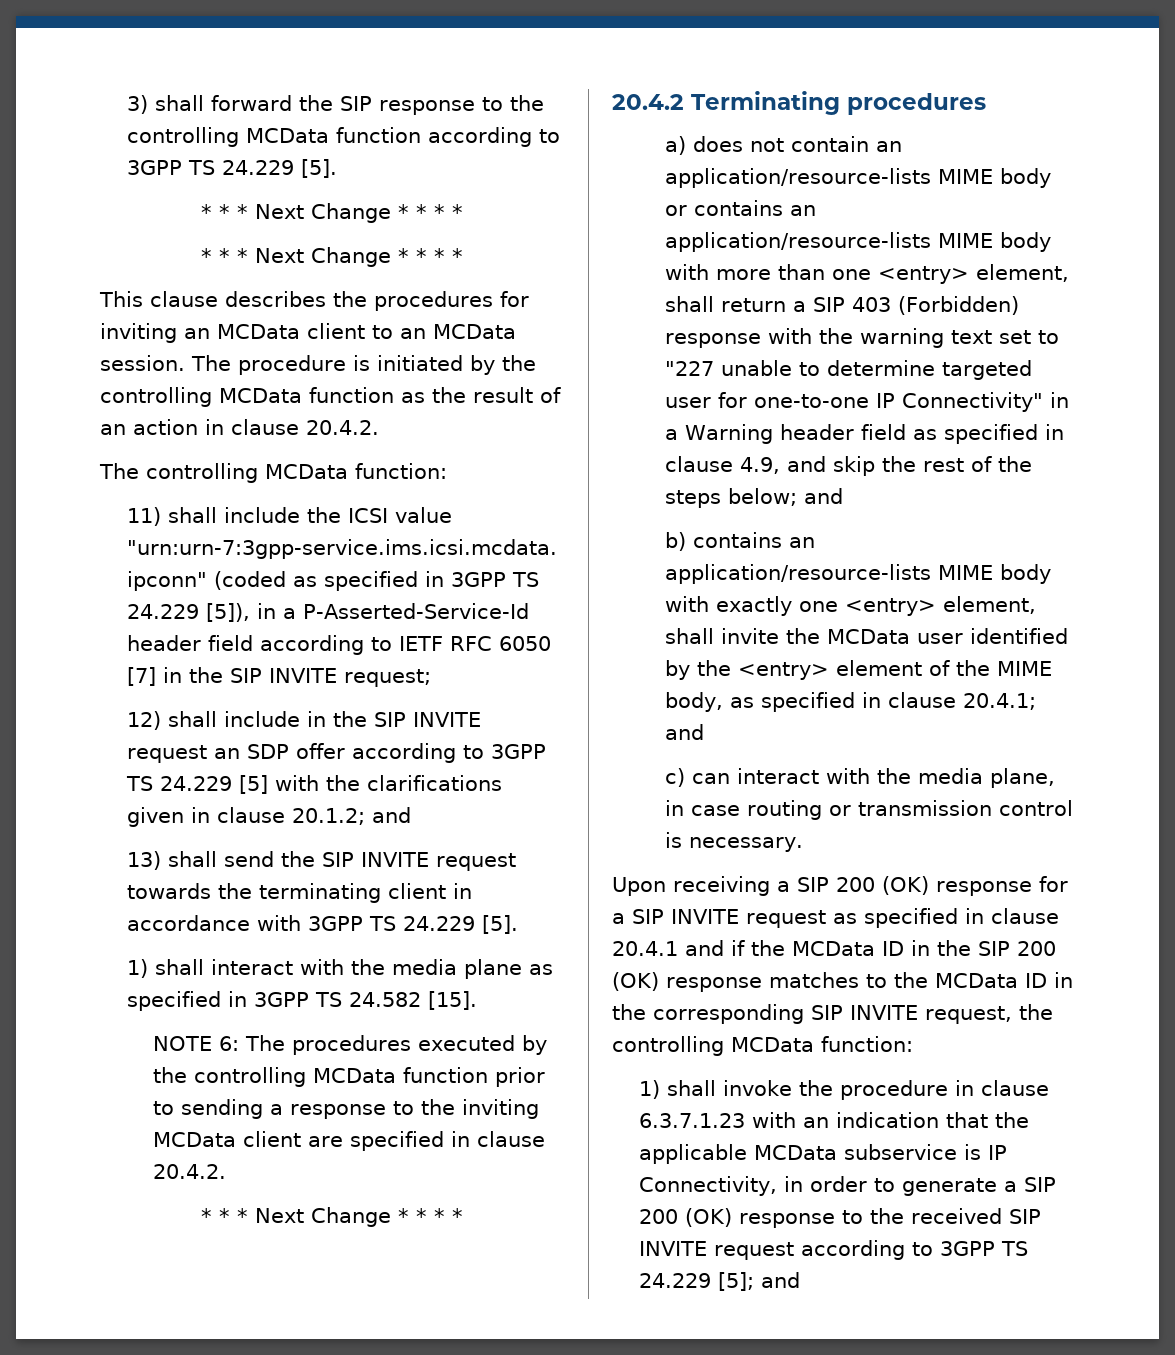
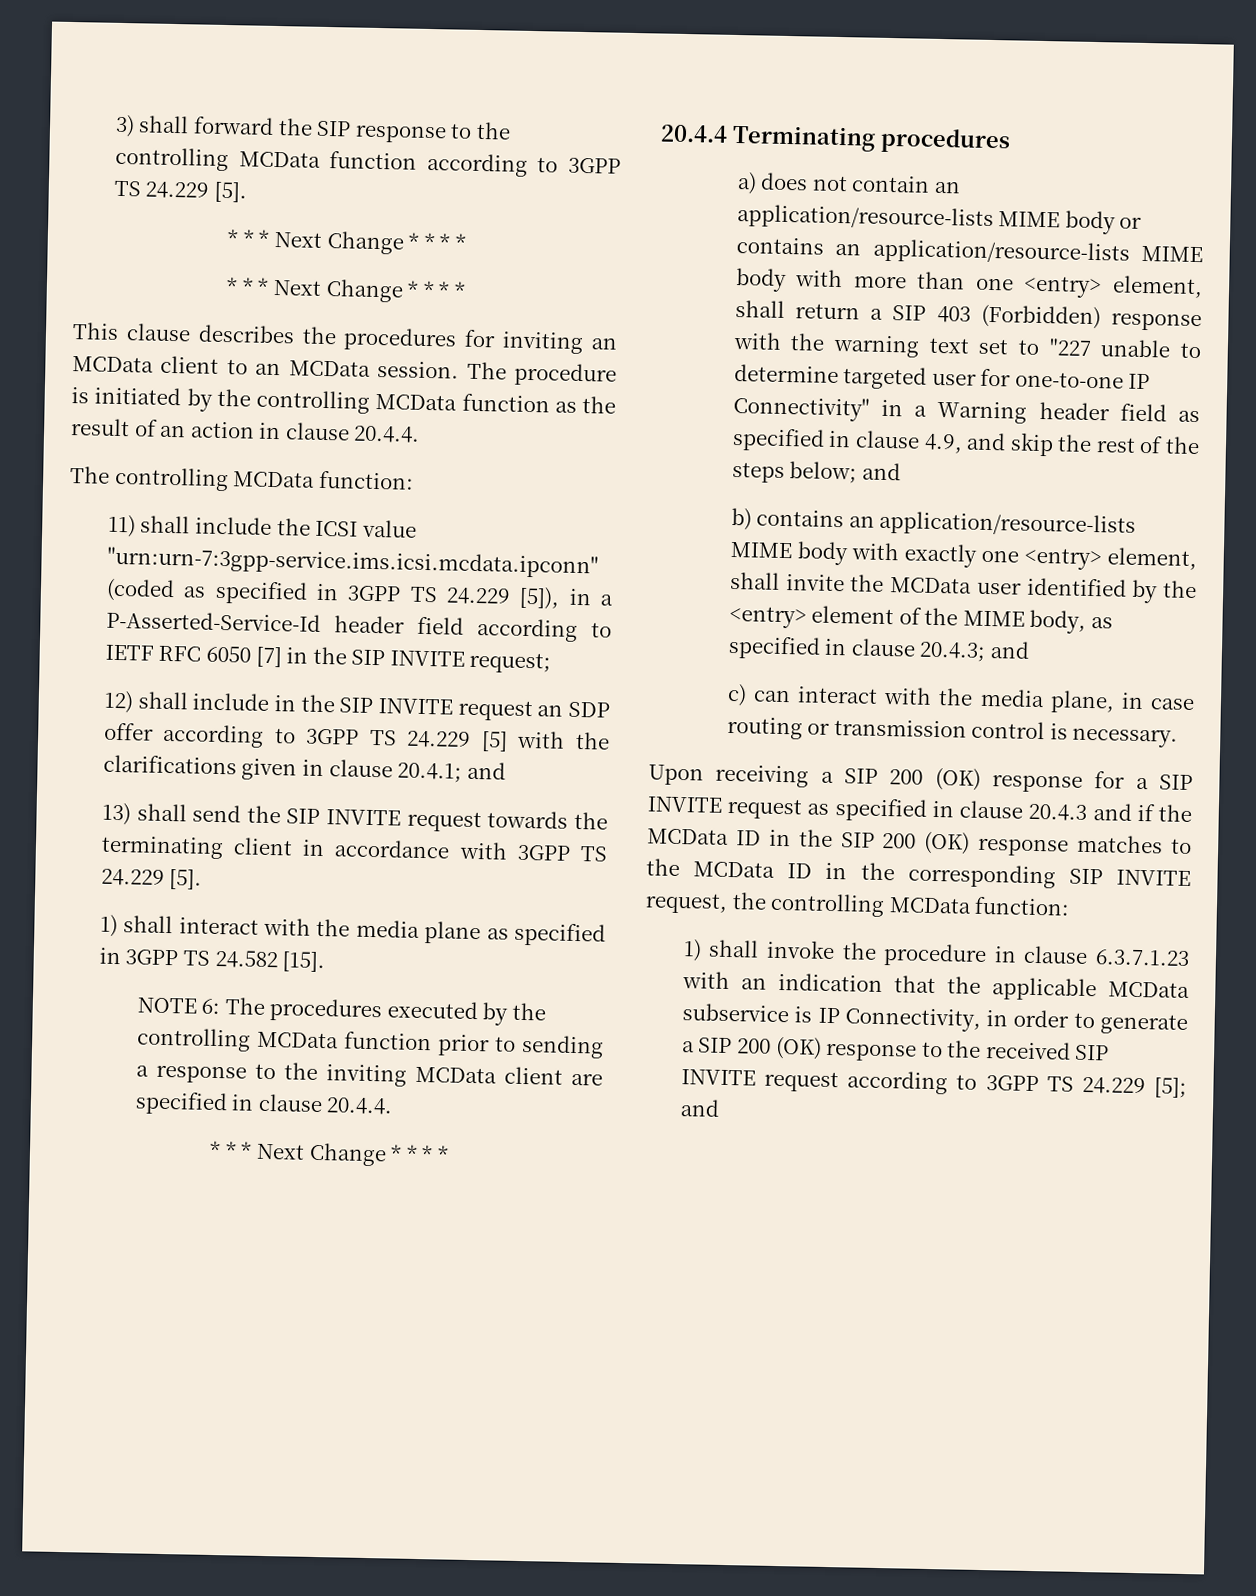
- The procedure is initiated by the controlling MCData function as the result of an action in clause 20.4.2.
+ The procedure is initiated by the controlling MCData function as the result of an action in clause 20.4.4.
- 12) shall include in the SIP INVITE request an SDP offer according to 3GPP TS 24.229 [5] with the clarifications given in clause 20.1.2; and
+ 12) shall include in the SIP INVITE request an SDP offer according to 3GPP TS 24.229 [5] with the clarifications given in clause 20.4.1; and
- NOTE 6: The procedures executed by the controlling MCData function prior to sending a response to the inviting MCData client are specified in clause 20.4.2.
+ NOTE 6: The procedures executed by the controlling MCData function prior to sending a response to the inviting MCData client are specified in clause 20.4.4.
  * * * Next Change * * * *
- 20.4.2 Terminating procedures
+ 20.4.4 Terminating procedures
- b) contains an application/resource-lists MIME body with exactly one <entry> element, shall invite the MCData user identified by the <entry> element of the MIME body, as specified in clause 20.4.1; and
+ b) contains an application/resource-lists MIME body with exactly one <entry> element, shall invite the MCData user identified by the <entry> element of the MIME body, as specified in clause 20.4.3; and
- Upon receiving a SIP 200 (OK) response for a SIP INVITE request as specified in clause 20.4.1 and if the MCData ID in the SIP 200 (OK) response matches to the MCData ID in the corresponding SIP INVITE request, the controlling MCData function:
+ Upon receiving a SIP 200 (OK) response for a SIP INVITE request as specified in clause 20.4.3 and if the MCData ID in the SIP 200 (OK) response matches to the MCData ID in the corresponding SIP INVITE request, the controlling MCData function:

